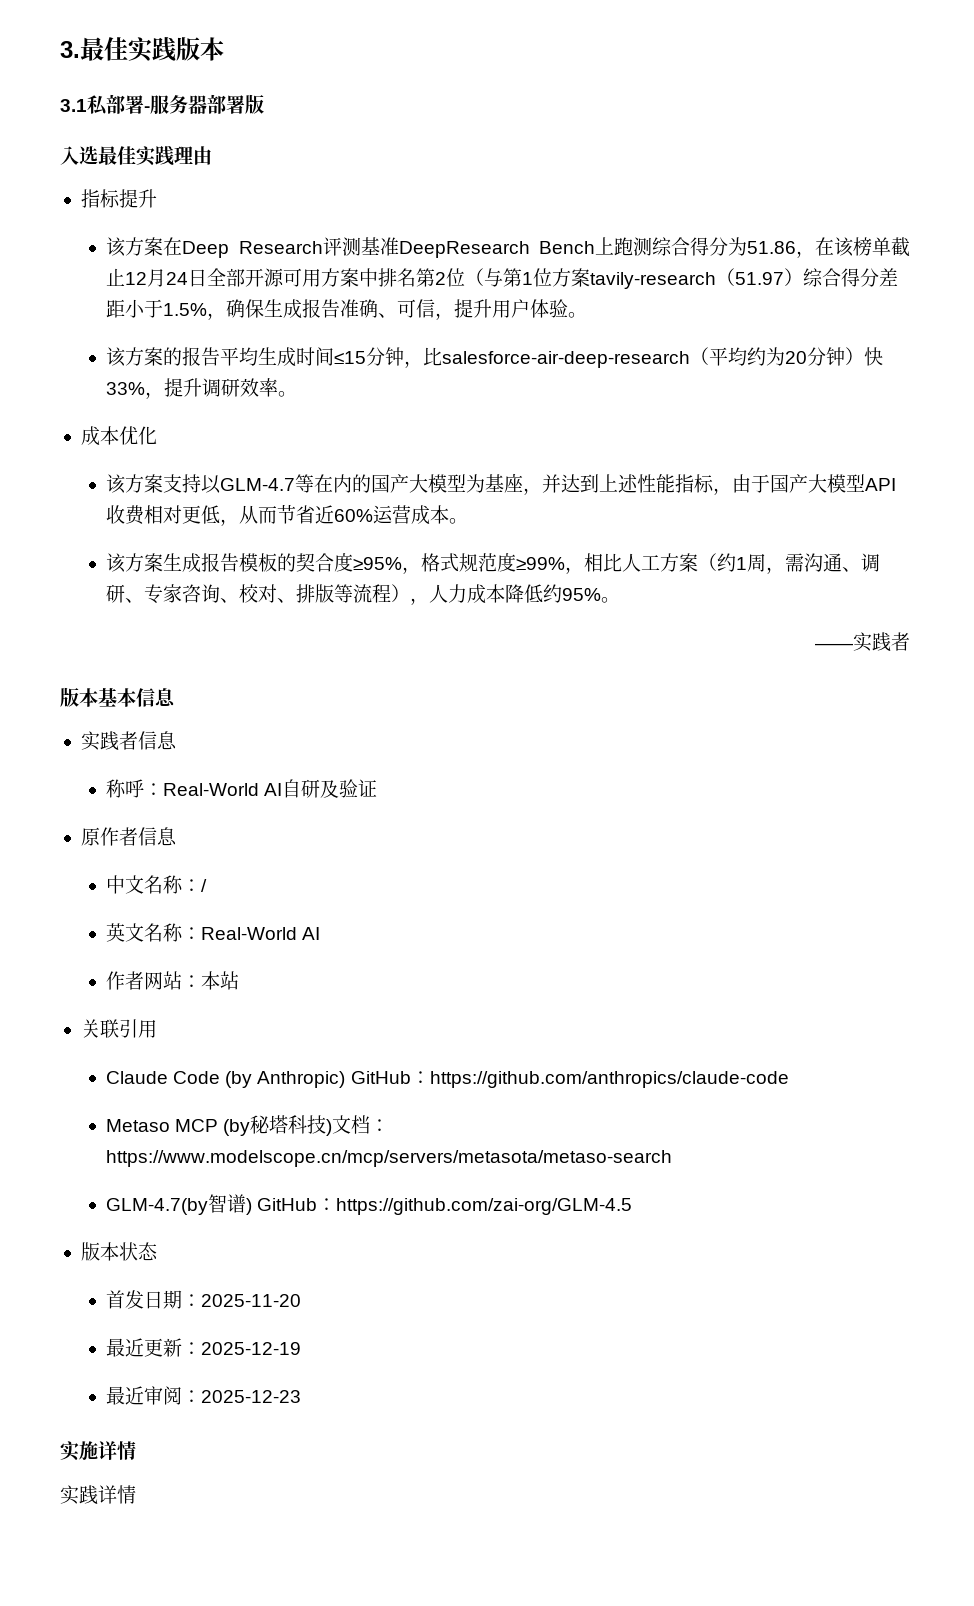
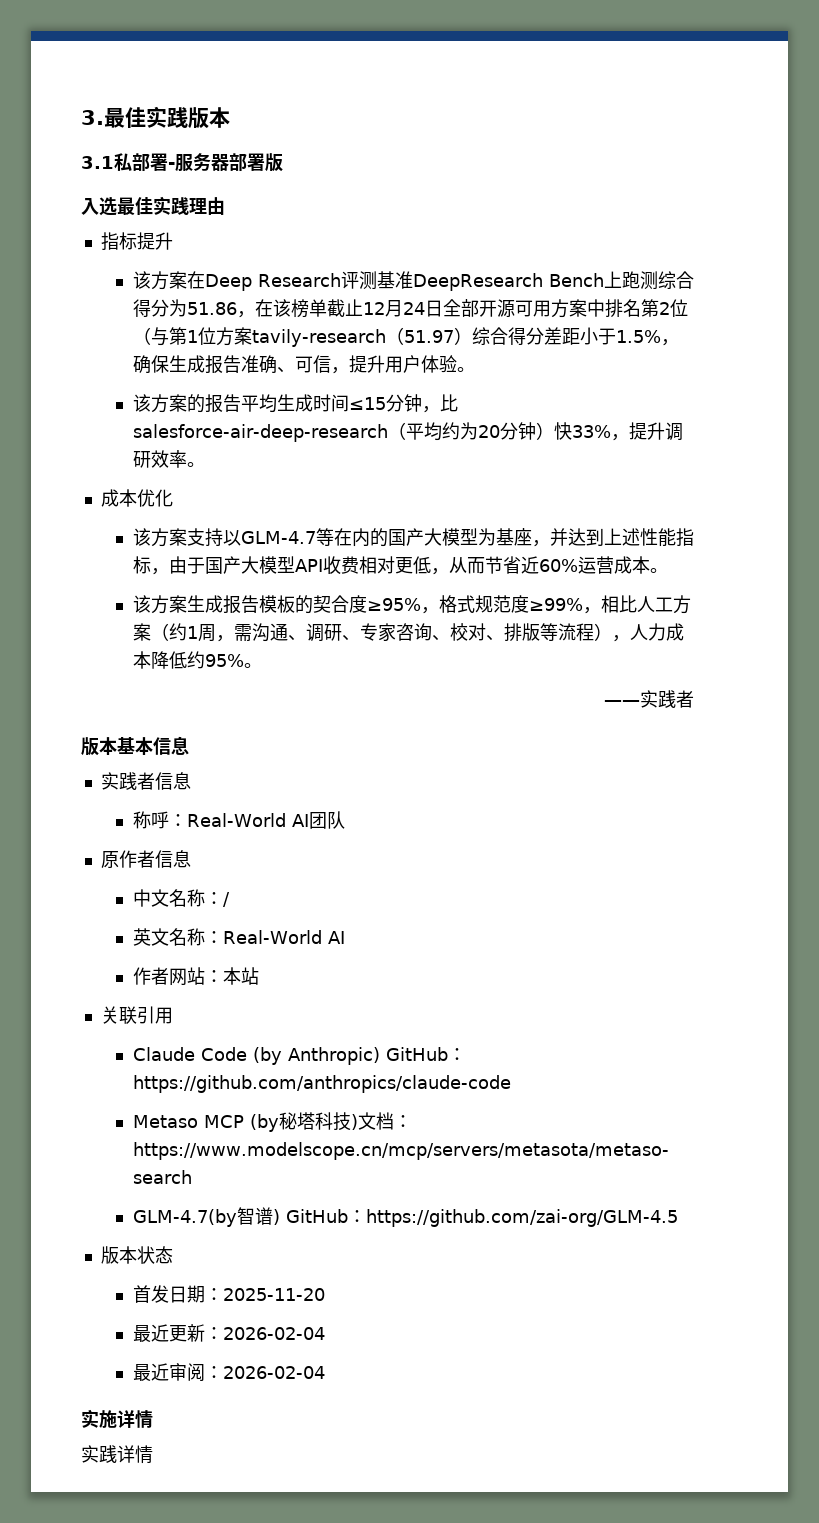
- 称呼：Real-World AI自研及验证
+ 称呼：Real-World AI团队
- 最近更新：2025-12-19
+ 最近更新：2026-02-04
- 最近审阅：2025-12-23
+ 最近审阅：2026-02-04

